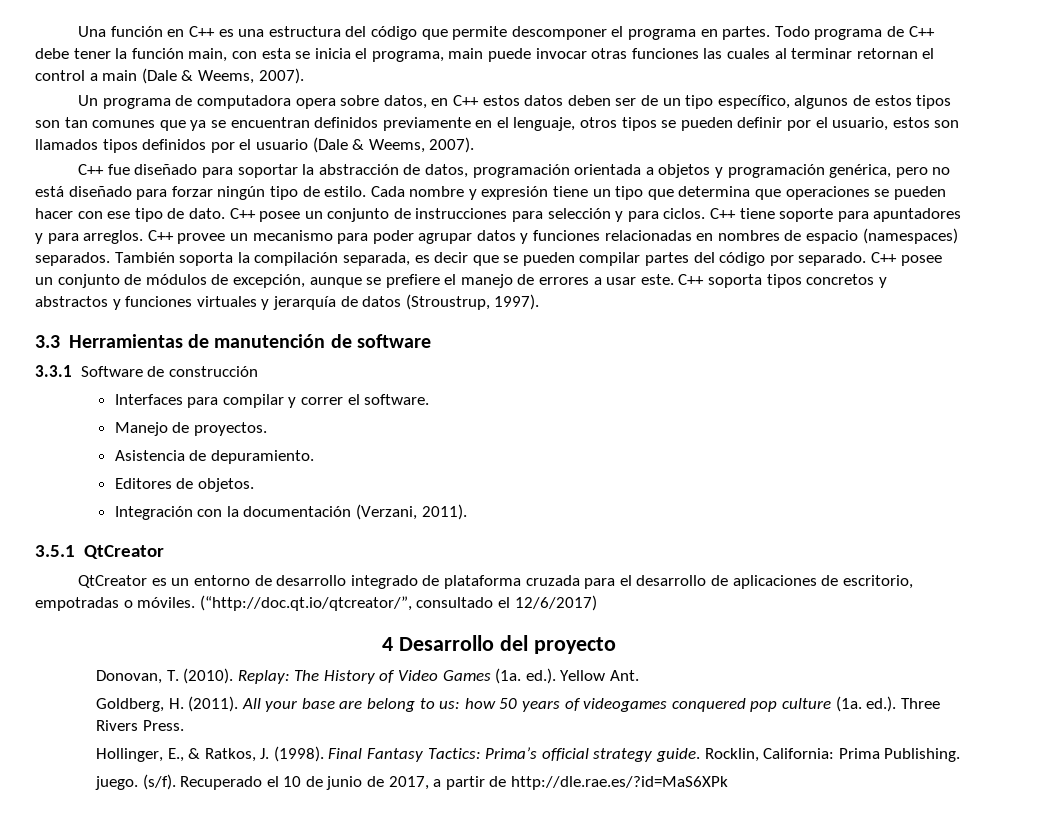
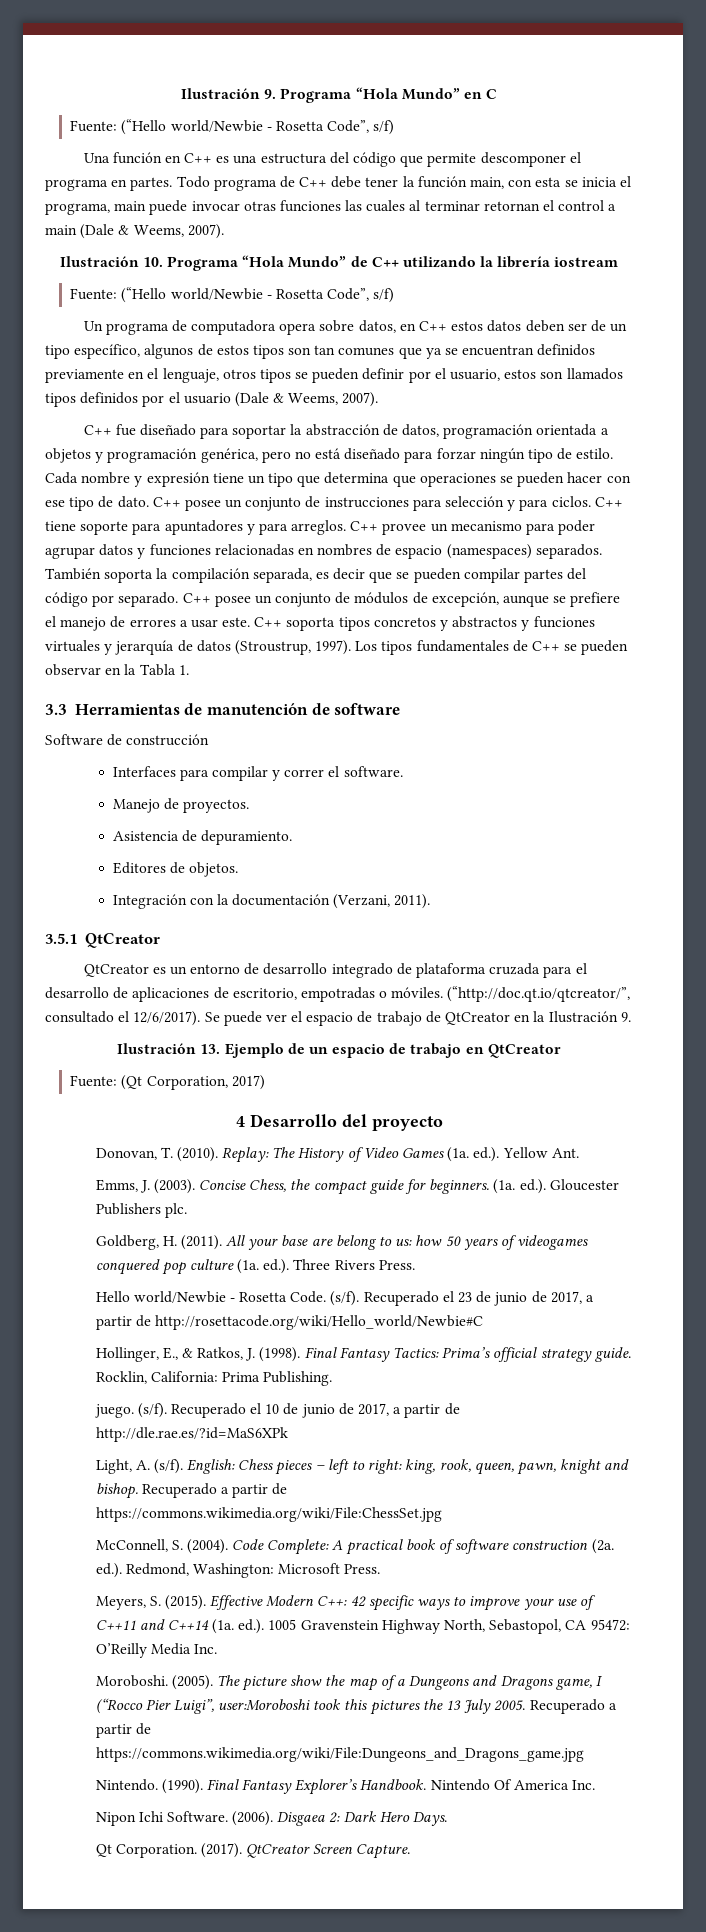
+ Ilustración 9. Programa “Hola Mundo” en C
+ Fuente: (“Hello world/Newbie - Rosetta Code”, s/f)
+ Ilustración 10. Programa “Hola Mundo” de C++ utilizando la librería iostream
+ Fuente: (“Hello world/Newbie - Rosetta Code”, s/f)
+ Los tipos fundamentales de C++ se pueden observar en la Tabla 1.
- 3.3.1 Software de construcción
+ Software de construcción
- (“http://doc.qt.io/qtcreator/”, consultado el 12/6/2017)
+ (“http://doc.qt.io/qtcreator/”, consultado el 12/6/2017). Se puede ver el espacio de trabajo de QtCreator en la Ilustración 9.
+ Ilustración 13. Ejemplo de un espacio de trabajo en QtCreator
+ Fuente: (Qt Corporation, 2017)
+ Emms, J. (2003). Concise Chess, the compact guide for beginners. (1a. ed.). Gloucester Publishers plc.
+ Hello world/Newbie - Rosetta Code. (s/f). Recuperado el 23 de junio de 2017, a partir de http://rosettacode.org/wiki/Hello_world/Newbie#C
+ Light, A. (s/f). English: Chess pieces – left to right: king, rook, queen, pawn, knight and bishop. Recuperado a partir de https://commons.wikimedia.org/wiki/File:ChessSet.jpg
+ McConnell, S. (2004). Code Complete: A practical book of software construction (2a. ed.). Redmond, Washington: Microsoft Press.
+ Meyers, S. (2015). Effective Modern C++: 42 specific ways to improve your use of C++11 and C++14 (1a. ed.). 1005 Gravenstein Highway North, Sebastopol, CA 95472: O’Reilly Media Inc.
+ Moroboshi. (2005). The picture show the map of a Dungeons and Dragons game, I (“Rocco Pier Luigi”, user:Moroboshi took this pictures the 13 July 2005. Recuperado a partir de https://commons.wikimedia.org/wiki/File:Dungeons_and_Dragons_game.jpg
+ Nintendo. (1990). Final Fantasy Explorer’s Handbook. Nintendo Of America Inc.
+ Nipon Ichi Software. (2006). Disgaea 2: Dark Hero Days.
+ Qt Corporation. (2017). QtCreator Screen Capture.

